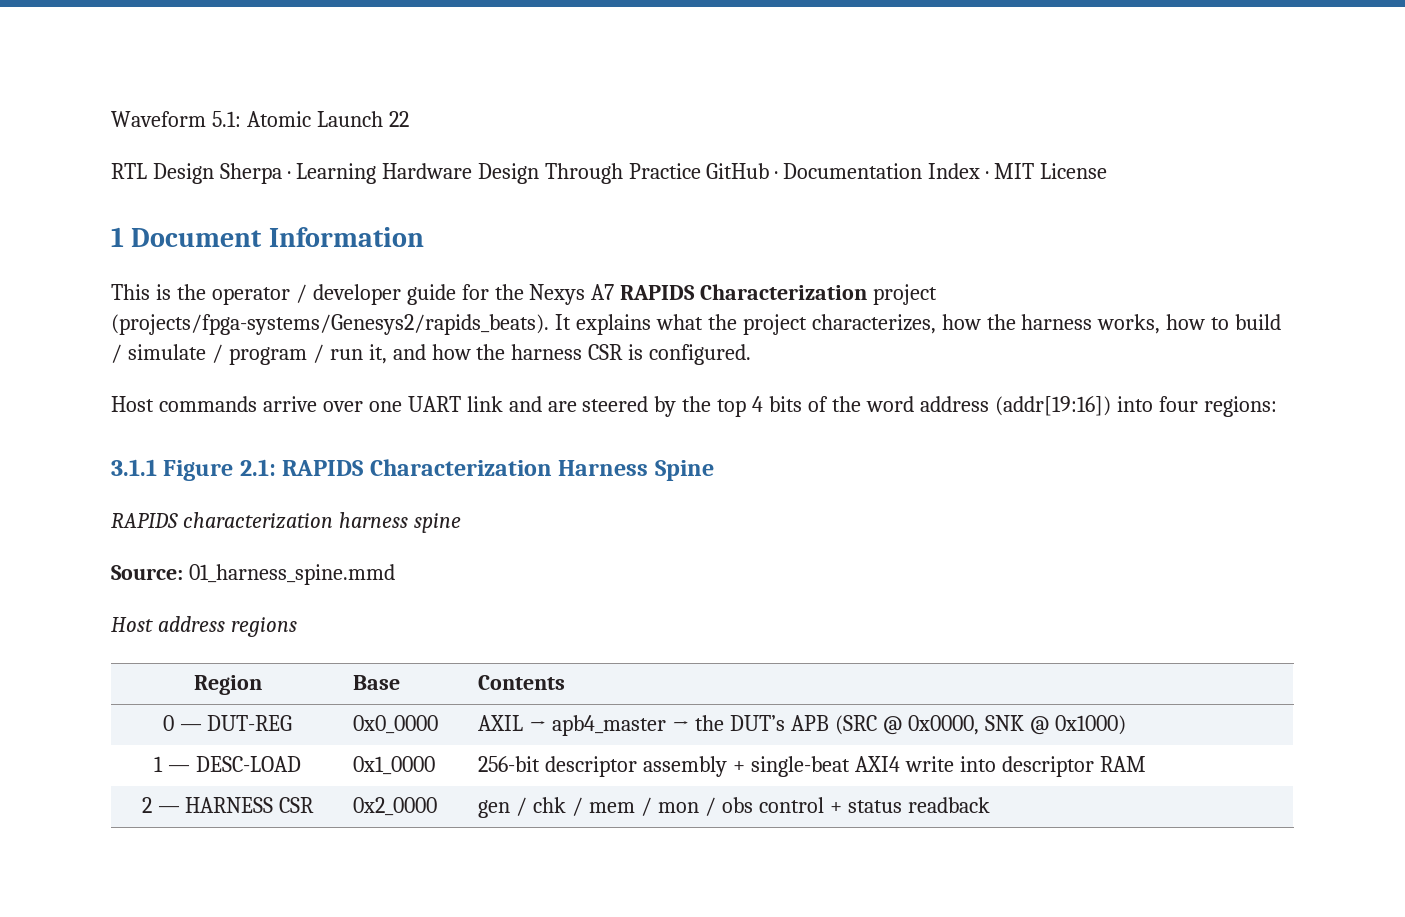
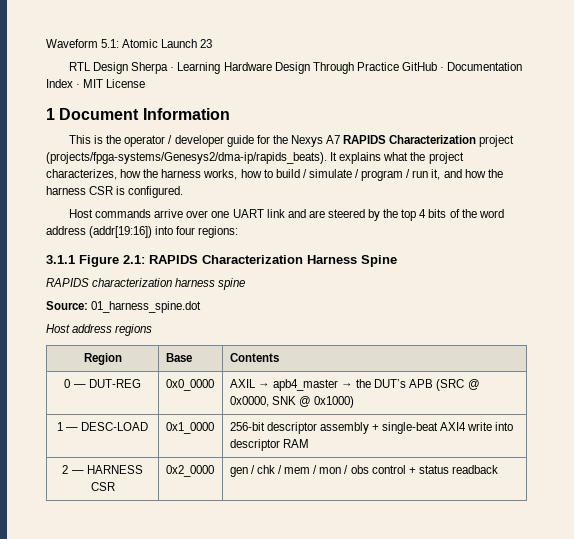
- Waveform 5.1: Atomic Launch 22
+ Waveform 5.1: Atomic Launch 23
- This is the operator / developer guide for the Nexys A7 RAPIDS Characterization project (projects/fpga-systems/Genesys2/rapids_beats).
+ This is the operator / developer guide for the Nexys A7 RAPIDS Characterization project (projects/fpga-systems/Genesys2/dma-ip/rapids_beats).
- Source: 01_harness_spine.mmd
+ Source: 01_harness_spine.dot

